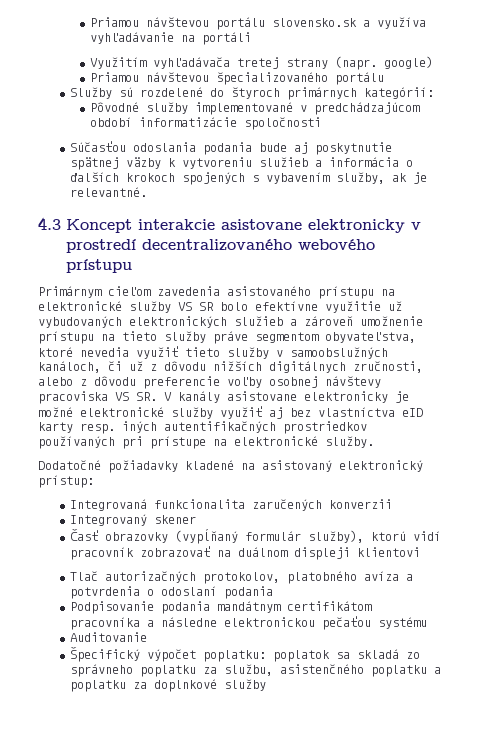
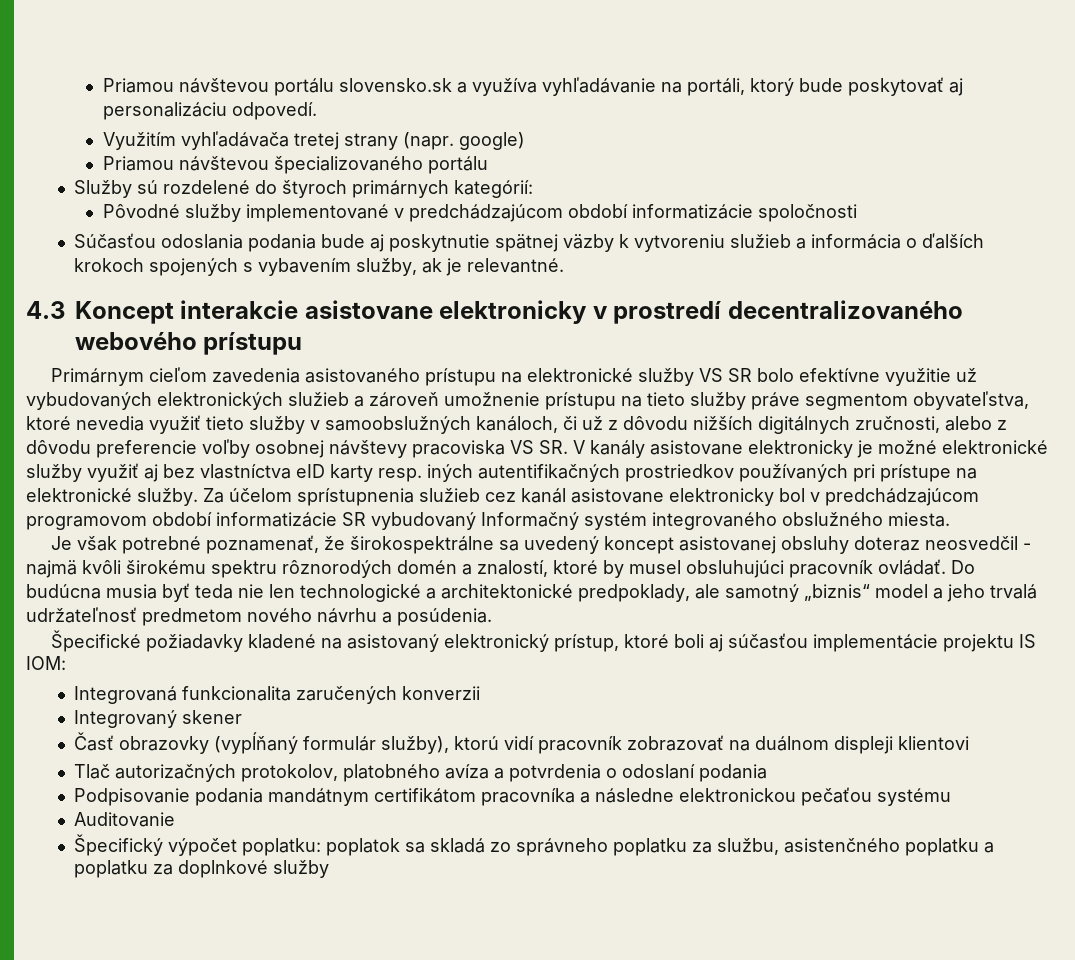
- Priamou návštevou portálu slovensko.sk a využíva vyhľadávanie na portáli
+ Priamou návštevou portálu slovensko.sk a využíva vyhľadávanie na portáli, ktorý bude poskytovať aj personalizáciu odpovedí.
- Primárnym cieľom zavedenia asistovaného prístupu na elektronické služby VS SR bolo efektívne využitie už vybudovaných elektronických služieb a zároveň umožnenie prístupu na tieto služby práve segmentom obyvateľstva, ktoré nevedia využiť tieto služby v samoobslužných kanáloch, či už z dôvodu nižších digitálnych zručnosti, alebo z dôvodu preferencie voľby osobnej návštevy pracoviska VS SR. V kanály asistovane elektronicky je možné elektronické služby využiť aj bez vlastníctva eID karty resp. iných autentifikačných prostriedkov používaných pri prístupe na elektronické služby.
- Dodatočné požiadavky kladené na asistovaný elektronický prístup:
+ Primárnym cieľom zavedenia asistovaného prístupu na elektronické služby VS SR bolo efektívne využitie už vybudovaných elektronických služieb a zároveň umožnenie prístupu na tieto služby práve segmentom obyvateľstva, ktoré nevedia využiť tieto služby v samoobslužných kanáloch, či už z dôvodu nižších digitálnych zručnosti, alebo z dôvodu preferencie voľby osobnej návštevy pracoviska VS SR. V kanály asistovane elektronicky je možné elektronické služby využiť aj bez vlastníctva eID karty resp. iných autentifikačných prostriedkov používaných pri prístupe na elektronické služby. Za účelom sprístupnenia služieb cez kanál asistovane elektronicky bol v predchádzajúcom programovom období informatizácie SR vybudovaný Informačný systém integrovaného obslužného miesta.
+ Je však potrebné poznamenať, že širokospektrálne sa uvedený koncept asistovanej obsluhy doteraz neosvedčil - najmä kvôli širokému spektru rôznorodých domén a znalostí, ktoré by musel obsluhujúci pracovník ovládať. Do budúcna musia byť teda nie len technologické a architektonické predpoklady, ale samotný „biznis“ model a jeho trvalá udržateľnosť predmetom nového návrhu a posúdenia.
+ Špecifické požiadavky kladené na asistovaný elektronický prístup, ktoré boli aj súčasťou implementácie projektu IS IOM:

